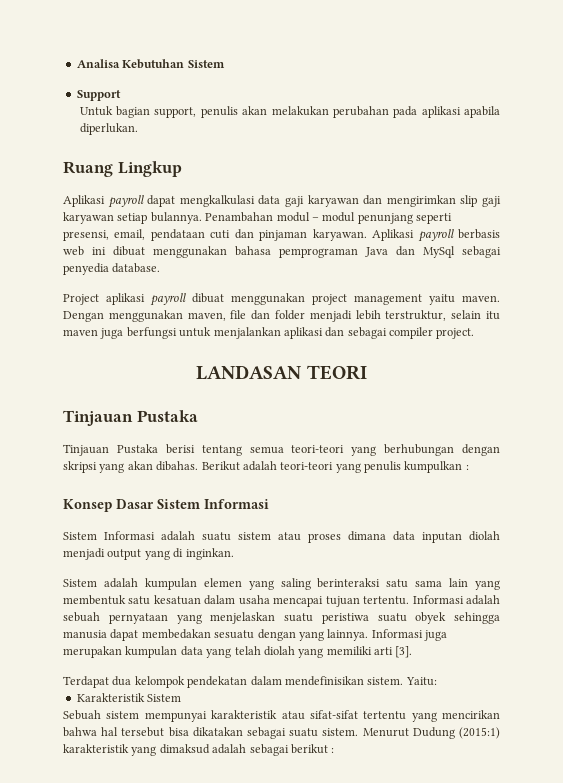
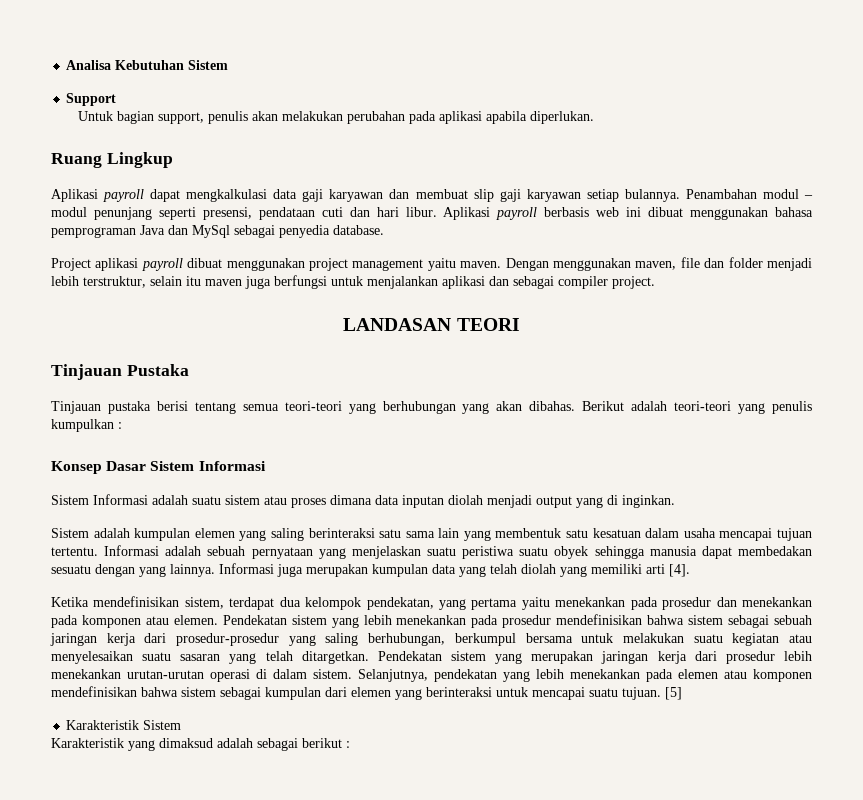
- Aplikasi payroll dapat mengkalkulasi data gaji karyawan dan mengirimkan slip gaji karyawan setiap bulannya.
+ Aplikasi payroll dapat mengkalkulasi data gaji karyawan dan membuat slip gaji karyawan setiap bulannya.
- Penambahan modul – modul penunjang seperti presensi, email, pendataan cuti dan pinjaman karyawan.
+ Penambahan modul – modul penunjang seperti presensi, pendataan cuti dan hari libur.
- Tinjauan Pustaka berisi tentang semua teori-teori yang berhubungan dengan skripsi yang akan dibahas.
+ Tinjauan pustaka berisi tentang semua teori-teori yang berhubungan yang akan dibahas.
- Informasi juga merupakan kumpulan data yang telah diolah yang memiliki arti [3].
- Terdapat dua kelompok pendekatan dalam mendefinisikan sistem. Yaitu:
+ Informasi juga merupakan kumpulan data yang telah diolah yang memiliki arti [4].
+ Ketika mendefinisikan sistem, terdapat dua kelompok pendekatan, yang pertama yaitu menekankan pada prosedur dan menekankan pada komponen atau elemen. Pendekatan sistem yang lebih menekankan pada prosedur mendefinisikan bahwa sistem sebagai sebuah jaringan kerja dari prosedur-prosedur yang saling berhubungan, berkumpul bersama untuk melakukan suatu kegiatan atau menyelesaikan suatu sasaran yang telah ditargetkan. Pendekatan sistem yang merupakan jaringan kerja dari prosedur lebih menekankan urutan-urutan operasi di dalam sistem. Selanjutnya, pendekatan yang lebih menekankan pada elemen atau komponen mendefinisikan bahwa sistem sebagai kumpulan dari elemen yang berinteraksi untuk mencapai suatu tujuan. [5]
  Karakteristik Sistem
- Sebuah sistem mempunyai karakteristik atau sifat-sifat tertentu yang mencirikan bahwa hal tersebut bisa dikatakan sebagai suatu sistem. Menurut Dudung (2015:1) karakteristik yang dimaksud adalah sebagai berikut :
+ Karakteristik yang dimaksud adalah sebagai berikut :

